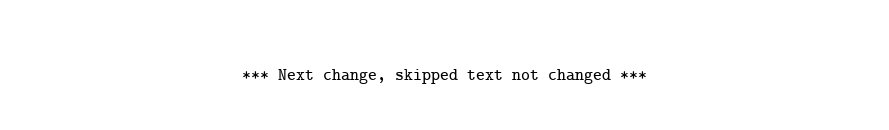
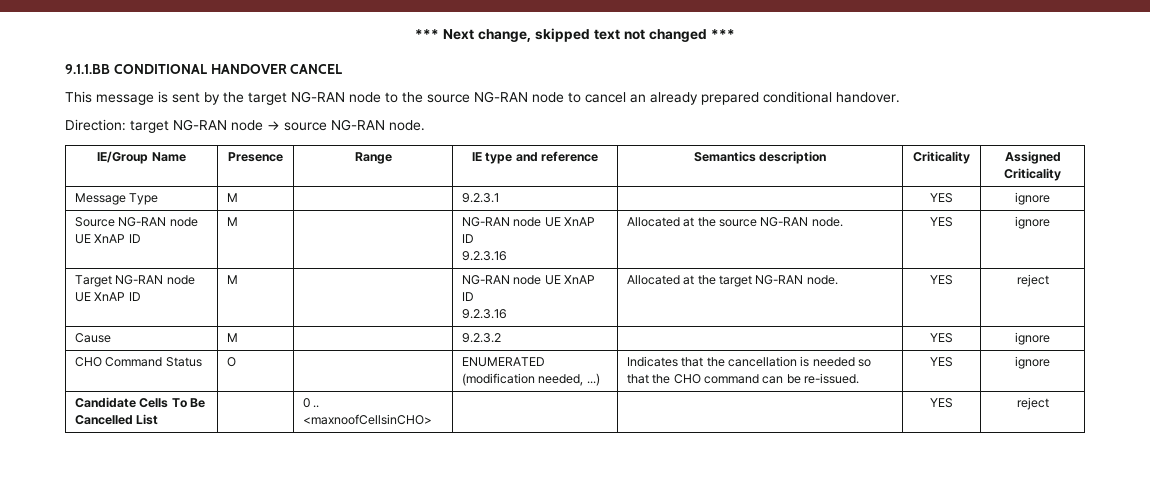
+ 9.1.1.BB CONDITIONAL HANDOVER CANCEL
+ This message is sent by the target NG-RAN node to the source NG-RAN node to cancel an already prepared conditional handover.
+ Direction: target NG-RAN node → source NG-RAN node.
+ IE/Group Name | Presence | Range | IE type and reference | Semantics description | Criticality | Assigned Criticality
+ Message Type | M | | 9.2.3.1 | | YES | ignore
+ Source NG-RAN node UE XnAP ID | M | | NG-RAN node UE XnAP ID
+ 9.2.3.16 | Allocated at the source NG-RAN node. | YES | ignore
+ Target NG-RAN node UE XnAP ID | M | | NG-RAN node UE XnAP ID
+ 9.2.3.16 | Allocated at the target NG-RAN node. | YES | reject
+ Cause | M | | 9.2.3.2 | | YES | ignore
+ CHO Command Status | O | | ENUMERATED (modification needed, ...) | Indicates that the cancellation is needed so that the CHO command can be re-issued. | YES | ignore
+ Candidate Cells To Be Cancelled List | | 0 .. <maxnoofCellsinCHO> | | | YES | reject

